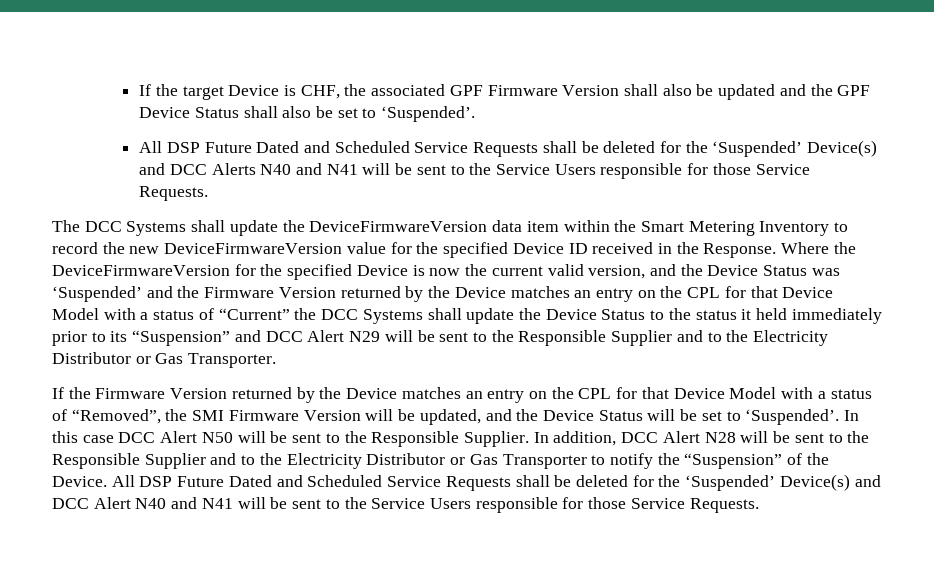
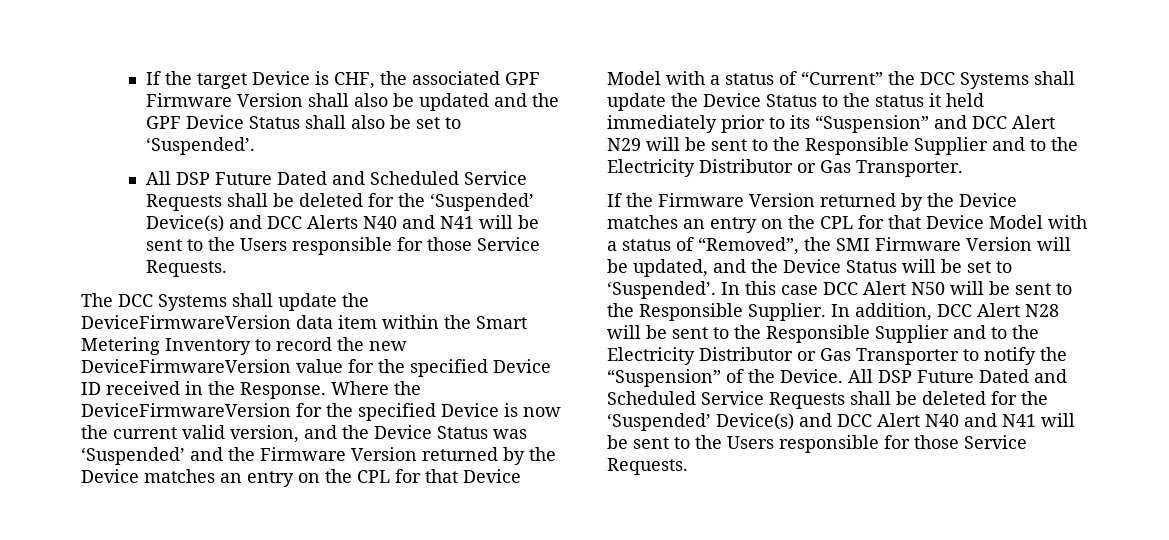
- All DSP Future Dated and Scheduled Service Requests shall be deleted for the ‘Suspended’ Device(s) and DCC Alerts N40 and N41 will be sent to the Service Users responsible for those Service Requests.
+ All DSP Future Dated and Scheduled Service Requests shall be deleted for the ‘Suspended’ Device(s) and DCC Alerts N40 and N41 will be sent to the Users responsible for those Service Requests.
- All DSP Future Dated and Scheduled Service Requests shall be deleted for the ‘Suspended’ Device(s) and DCC Alert N40 and N41 will be sent to the Service Users responsible for those Service Requests.
+ All DSP Future Dated and Scheduled Service Requests shall be deleted for the ‘Suspended’ Device(s) and DCC Alert N40 and N41 will be sent to the Users responsible for those Service Requests.

